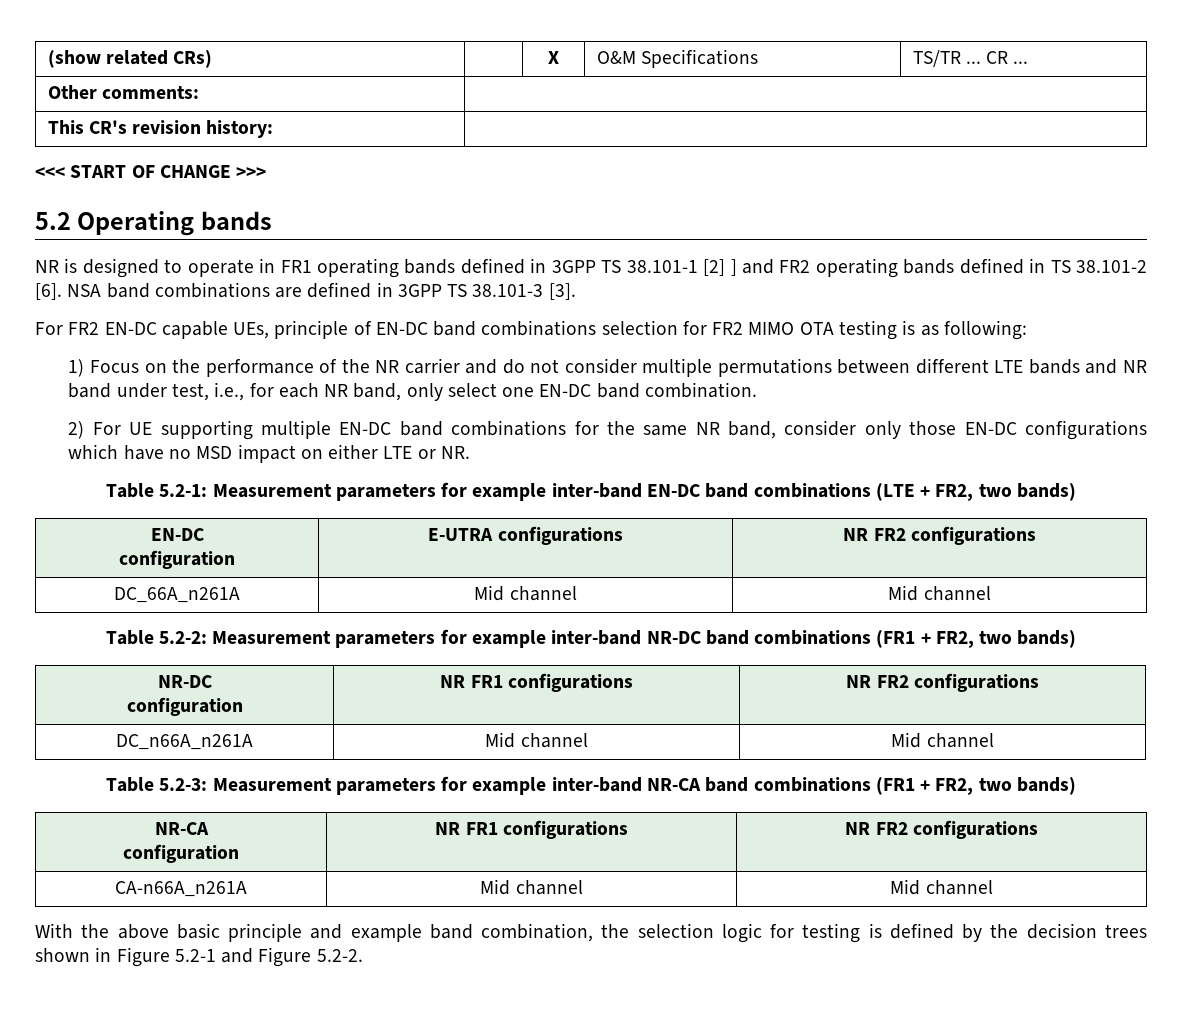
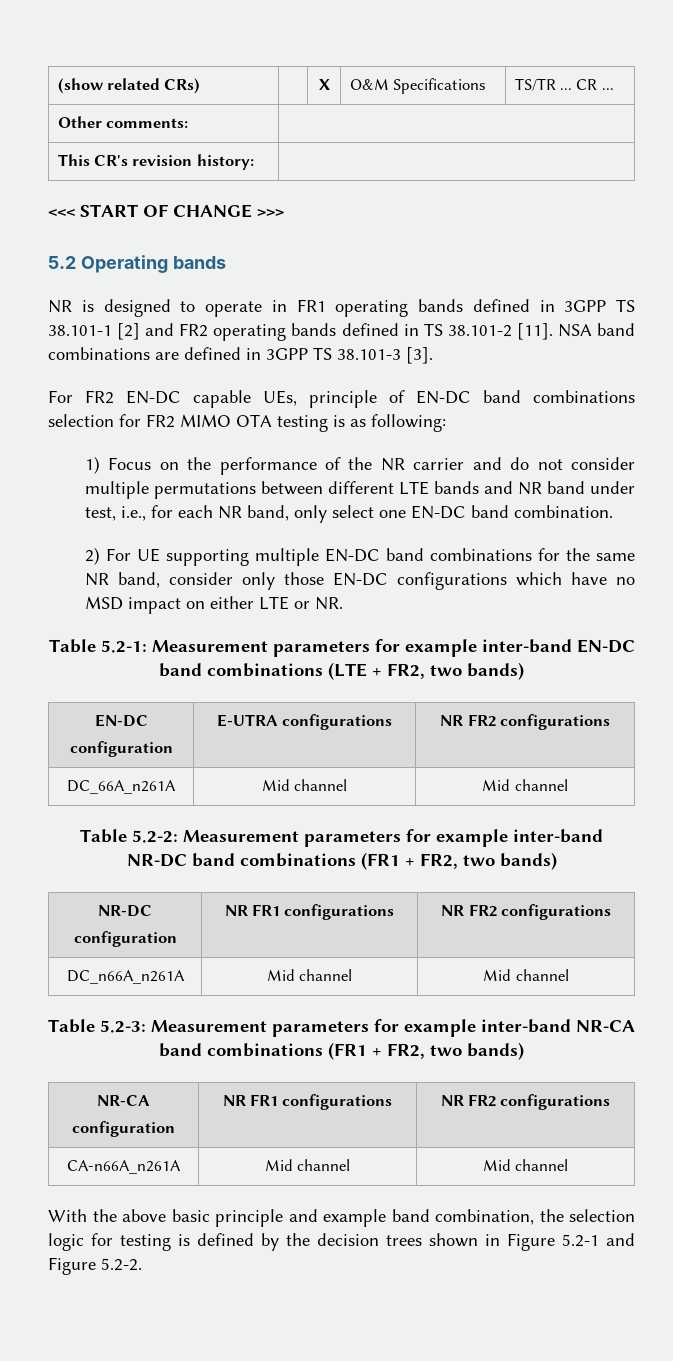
- NR is designed to operate in FR1 operating bands defined in 3GPP TS 38.101-1 [2] ] and FR2 operating bands defined in TS 38.101-2 [6].
+ NR is designed to operate in FR1 operating bands defined in 3GPP TS 38.101-1 [2] and FR2 operating bands defined in TS 38.101-2 [11].

